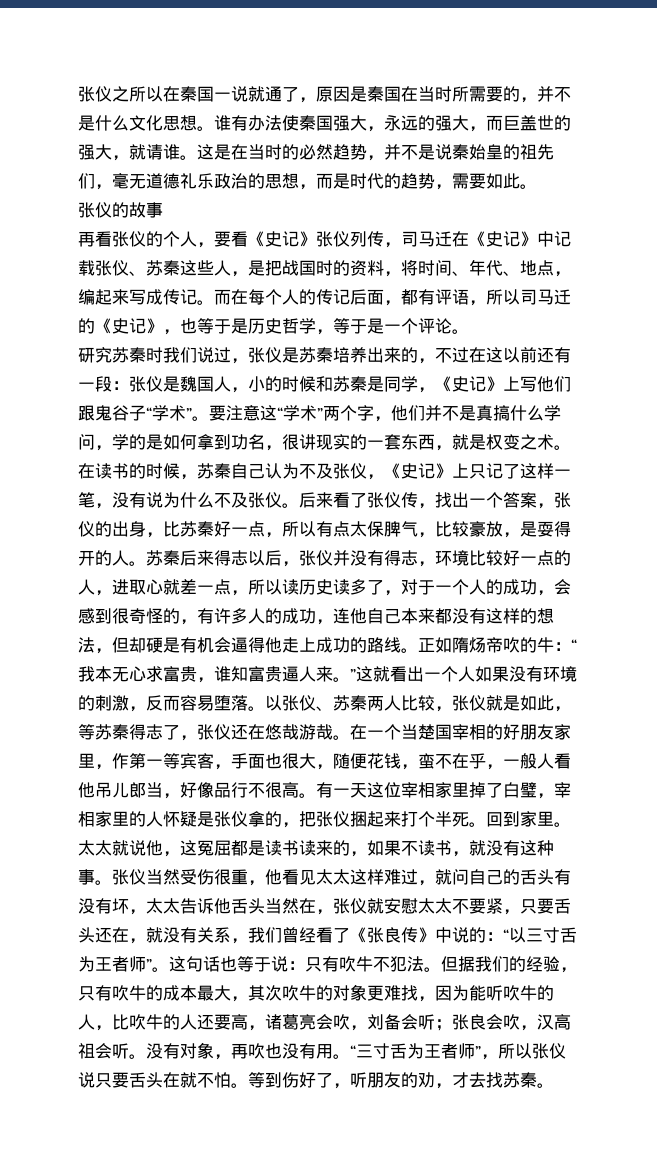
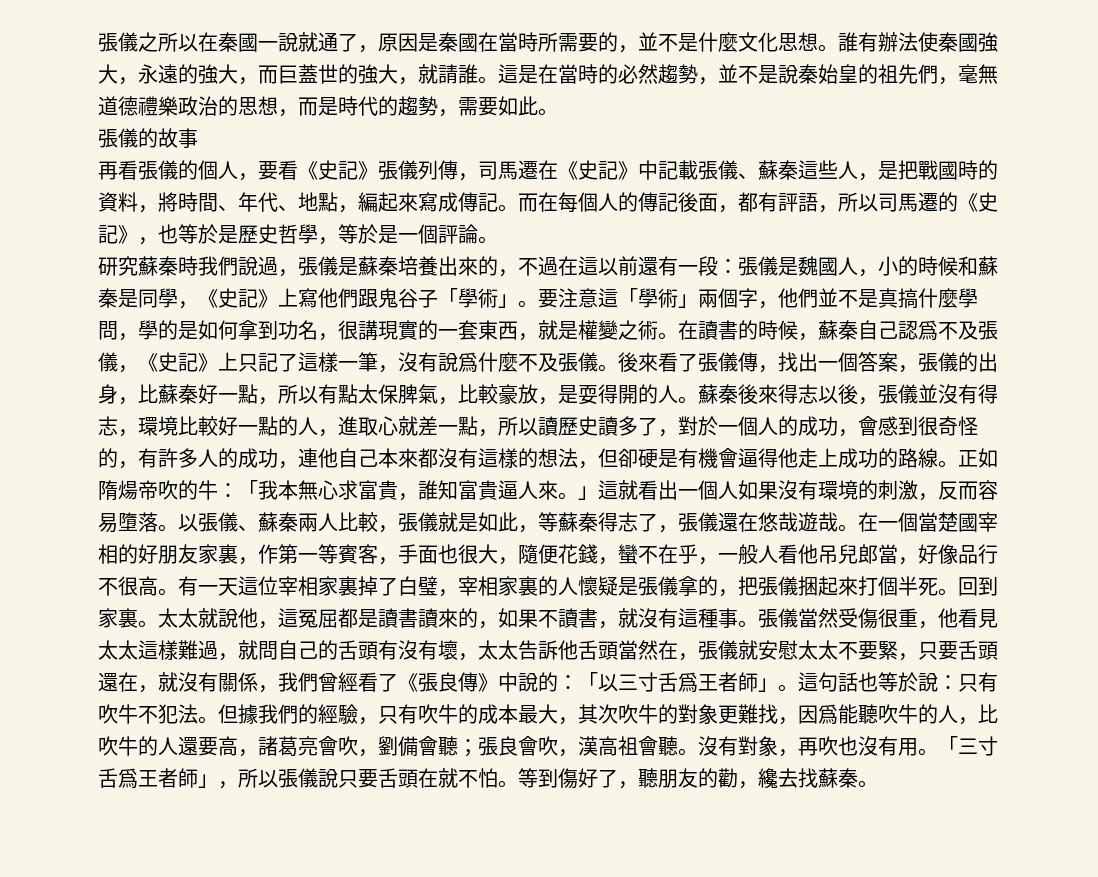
- 张仪之所以在秦国一说就通了，原因是秦国在当时所需要的，并不是什么文化思想。谁有办法使秦国强大，永远的强大，而巨盖世的强大，就请谁。这是在当时的必然趋势，并不是说秦始皇的祖先们，毫无道德礼乐政治的思想，而是时代的趋势，需要如此。
+ 張儀之所以在秦國一說就通了，原因是秦國在當時所需要的，並不是什麼文化思想。誰有辦法使秦國強大，永遠的強大，而巨蓋世的強大，就請誰。這是在當時的必然趨勢，並不是說秦始皇的祖先們，毫無道德禮樂政治的思想，而是時代的趨勢，需要如此。
- 张仪的故事
+ 張儀的故事
- 再看张仪的个人，要看《史记》张仪列传，司马迁在《史记》中记载张仪、苏秦这些人，是把战国时的资料，将时间、年代、地点，编起来写成传记。而在每个人的传记后面，都有评语，所以司马迁的《史记》，也等于是历史哲学，等于是一个评论。
- 研究苏秦时我们说过，张仪是苏秦培养出来的，不过在这以前还有一段：张仪是魏国人，小的时候和苏秦是同学，《史记》上写他们跟鬼谷子“学术”。要注意这“学术”两个字，他们并不是真搞什么学问，学的是如何拿到功名，很讲现实的一套东西，就是权变之术。在读书的时候，苏秦自己认为不及张仪，《史记》上只记了这样一笔，没有说为什么不及张仪。后来看了张仪传，找出一个答案，张仪的出身，比苏秦好一点，所以有点太保脾气，比较豪放，是耍得开的人。苏秦后来得志以后，张仪并没有得志，环境比较好一点的人，进取心就差一点，所以读历史读多了，对于一个人的成功，会感到很奇怪的，有许多人的成功，连他自己本来都没有这样的想法，但却硬是有机会逼得他走上成功的路线。
+ 再看張儀的個人，要看《史記》張儀列傳，司馬遷在《史記》中記載張儀、蘇秦這些人，是把戰國時的資料，將時間、年代、地點，編起來寫成傳記。而在每個人的傳記後面，都有評語，所以司馬遷的《史記》，也等於是歷史哲學，等於是一個評論。
+ 研究蘇秦時我們說過，張儀是蘇秦培養出來的，不過在這以前還有一段：張儀是魏國人，小的時候和蘇秦是同學，《史記》上寫他們跟鬼谷子「學術」。要注意這「學術」兩個字，他們並不是真搞什麼學問，學的是如何拿到功名，很講現實的一套東西，就是權變之術。在讀書的時候，蘇秦自己認爲不及張儀，《史記》上只記了這樣一筆，沒有說爲什麼不及張儀。後來看了張儀傳，找出一個答案，張儀的出身，比蘇秦好一點，所以有點太保脾氣，比較豪放，是耍得開的人。蘇秦後來得志以後，張儀並沒有得志，環境比較好一點的人，進取心就差一點，所以讀歷史讀多了，對於一個人的成功，會感到很奇怪的，有許多人的成功，連他自己本來都沒有這樣的想法，但卻硬是有機會逼得他走上成功的路線。
- 正如隋炀帝吹的牛：“我本无心求富贵，谁知富贵逼人来。”这就看出一个人如果没有环境的刺激，反而容易堕落。以张仪、苏秦两人比较，张仪就是如此，等苏秦得志了，张仪还在悠哉游哉。在一个当楚国宰相的好朋友家里，作第一等宾客，手面也很大，随便花钱，蛮不在乎，一般人看他吊儿郎当，好像品行不很高。
+ 正如隋煬帝吹的牛：「我本無心求富貴，誰知富貴逼人來。」這就看出一個人如果沒有環境的刺激，反而容易墮落。以張儀、蘇秦兩人比較，張儀就是如此，等蘇秦得志了，張儀還在悠哉遊哉。在一個當楚國宰相的好朋友家裏，作第一等賓客，手面也很大，隨便花錢，蠻不在乎，一般人看他吊兒郎當，好像品行不很高。
- 有一天这位宰相家里掉了白璧，宰相家里的人怀疑是张仪拿的，把张仪捆起来打个半死。
+ 有一天這位宰相家裏掉了白璧，宰相家裏的人懷疑是張儀拿的，把張儀捆起來打個半死。
- 回到家里。
+ 回到家裏。
- 太太就说他，这冤屈都是读书读来的，如果不读书，就没有这种事。张仪当然受伤很重，他看见太太这样难过，就问自己的舌头有没有坏，太太告诉他舌头当然在，张仪就安慰太太不要紧，只要舌头还在，就没有关系，我们曾经看了《张良传》中说的：“以三寸舌为王者师”。这句话也等于说：只有吹牛不犯法。
+ 太太就說他，這冤屈都是讀書讀來的，如果不讀書，就沒有這種事。張儀當然受傷很重，他看見太太這樣難過，就問自己的舌頭有沒有壞，太太告訴他舌頭當然在，張儀就安慰太太不要緊，只要舌頭還在，就沒有關係，我們曾經看了《張良傳》中說的：「以三寸舌爲王者師」。這句話也等於說：只有吹牛不犯法。
- 但据我们的经验，只有吹牛的成本最大，其次吹牛的对象更难找，因为能听吹牛的人，比吹牛的人还要高，诸葛亮会吹，刘备会听；张良会吹，汉高祖会听。没有对象，再吹也没有用。“三寸舌为王者师”，所以张仪说只要舌头在就不怕。等到伤好了，听朋友的劝，才去找苏秦。
+ 但據我們的經驗，只有吹牛的成本最大，其次吹牛的對象更難找，因爲能聽吹牛的人，比吹牛的人還要高，諸葛亮會吹，劉備會聽；張良會吹，漢高祖會聽。沒有對象，再吹也沒有用。「三寸舌爲王者師」，所以張儀說只要舌頭在就不怕。等到傷好了，聽朋友的勸，纔去找蘇秦。

